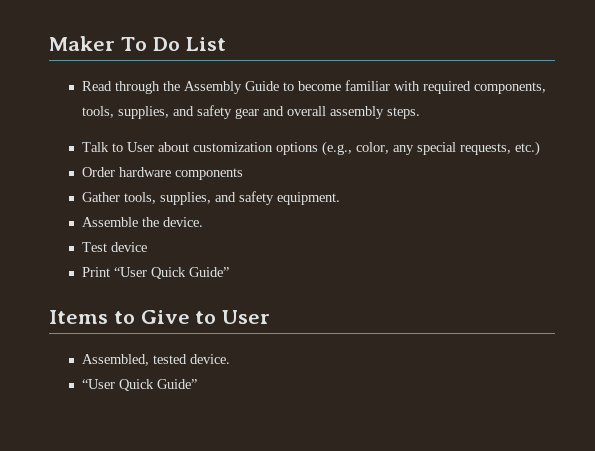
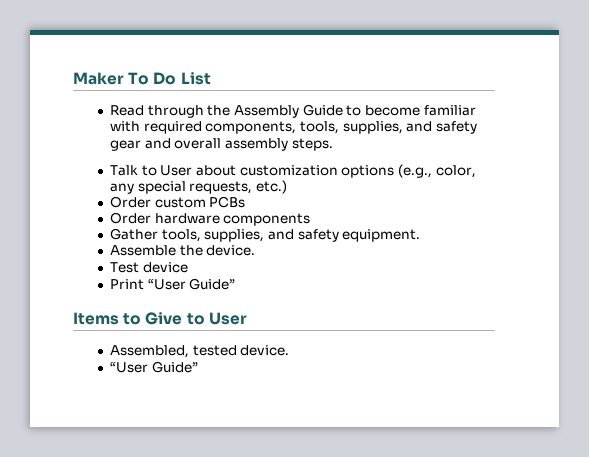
+ Order custom PCBs
- Print “User Quick Guide”
+ Print “User Guide”
  Assembled, tested device.
- “User Quick Guide”
+ “User Guide”

